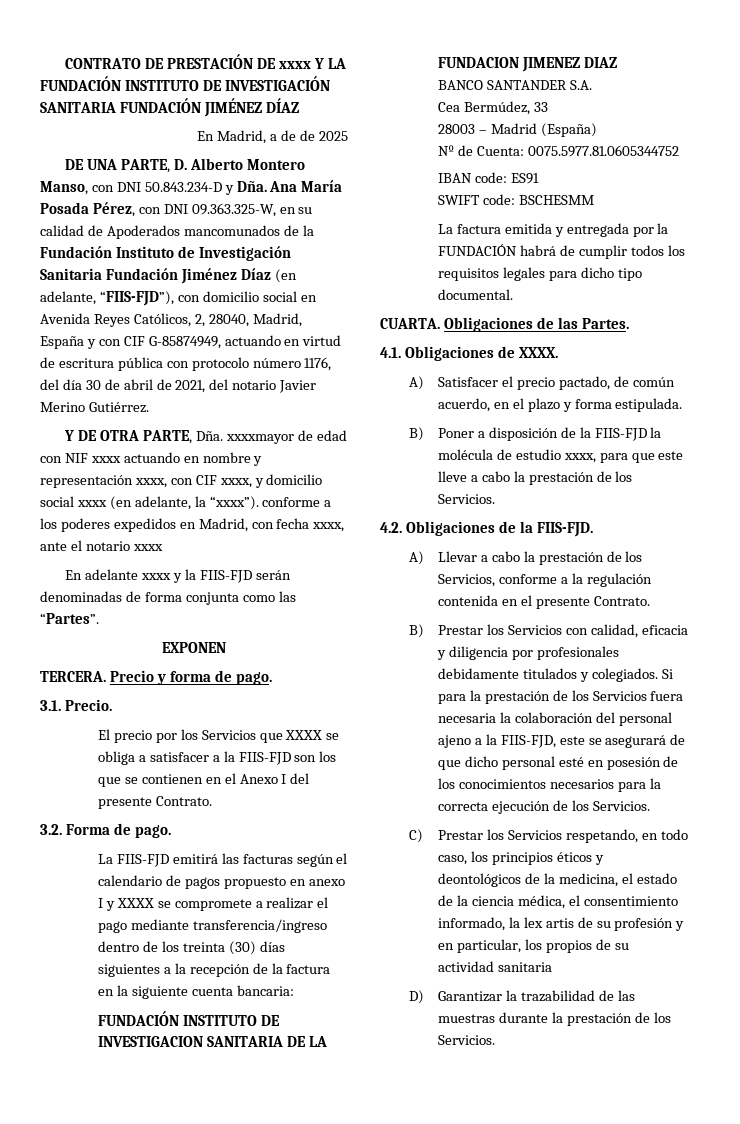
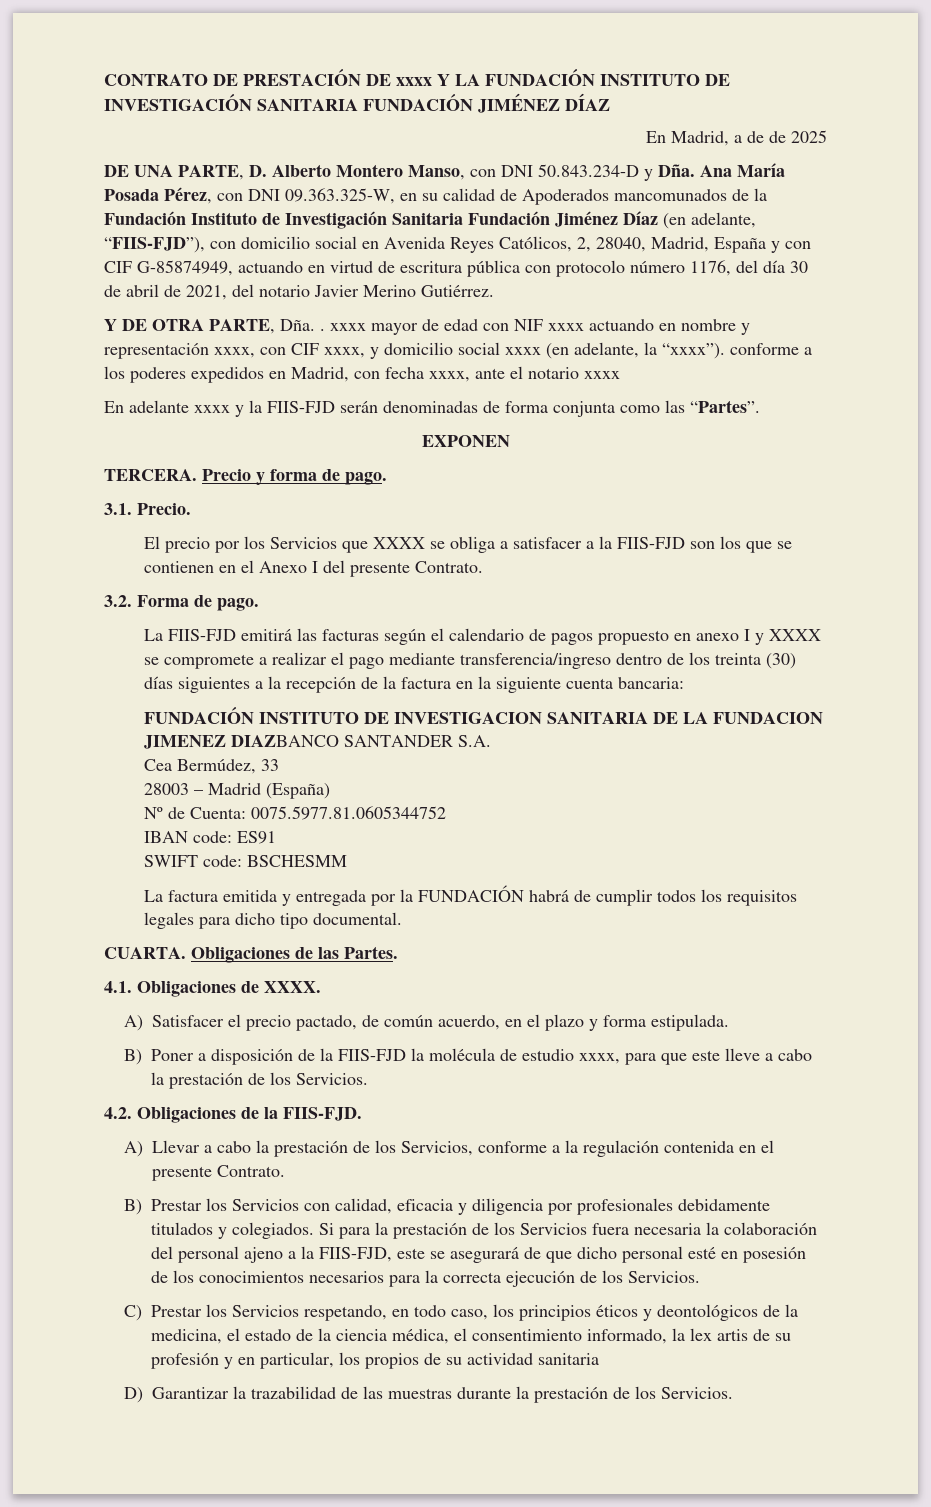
- Y DE OTRA PARTE, Dña. xxxxmayor de edad con NIF xxxx actuando en nombre y representación xxxx, con CIF xxxx, y domicilio social xxxx (en adelante, la “xxxx”). conforme a los poderes expedidos en Madrid, con fecha xxxx, ante el notario xxxx
+ Y DE OTRA PARTE, Dña. . xxxx mayor de edad con NIF xxxx actuando en nombre y representación xxxx, con CIF xxxx, y domicilio social xxxx (en adelante, la “xxxx”). conforme a los poderes expedidos en Madrid, con fecha xxxx, ante el notario xxxx
- FUNDACIÓN INSTITUTO DE INVESTIGACION SANITARIA DE LA FUNDACION JIMENEZ DIAZ
- BANCO SANTANDER S.A.
+ FUNDACIÓN INSTITUTO DE INVESTIGACION SANITARIA DE LA FUNDACION JIMENEZ DIAZBANCO SANTANDER S.A.

